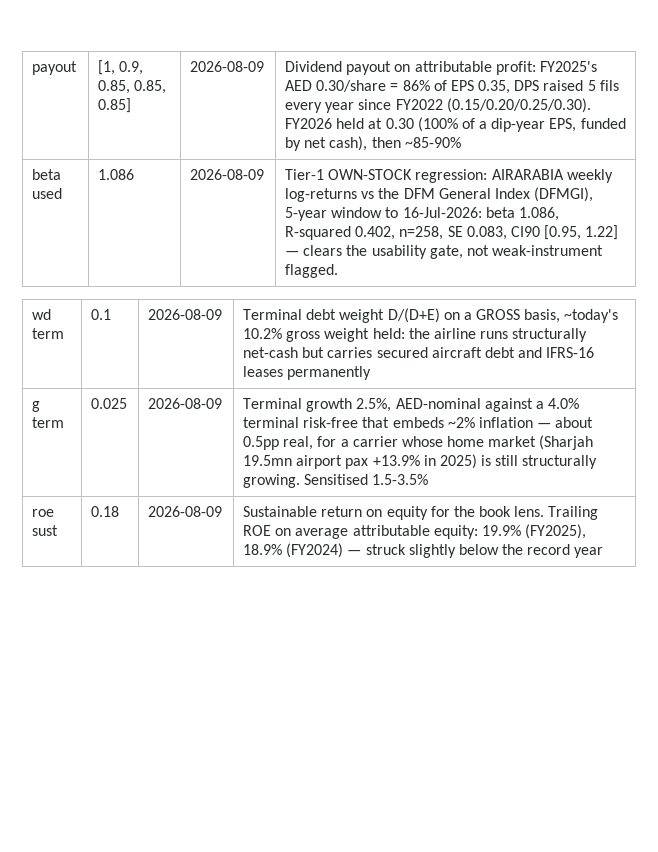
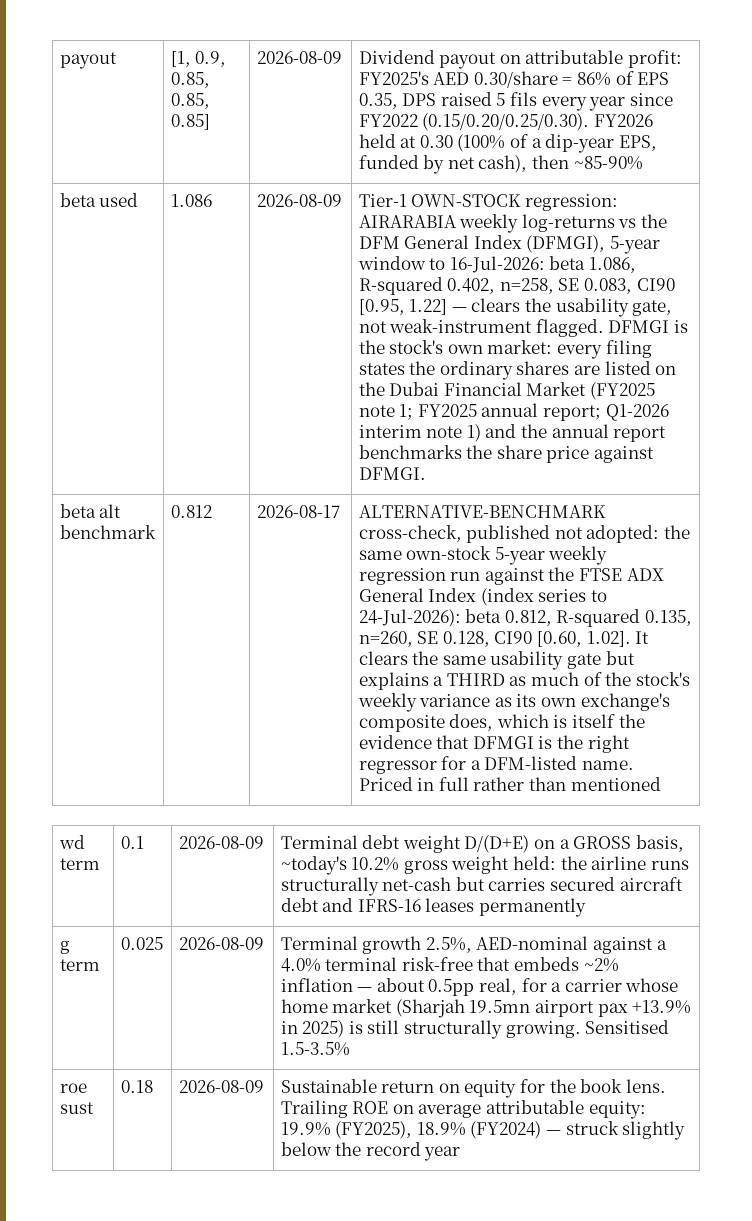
+ DFMGI is the stock's own market: every filing states the ordinary shares are listed on the Dubai Financial Market (FY2025 note 1; FY2025 annual report; Q1-2026 interim note 1) and the annual report benchmarks the share price against DFMGI.
+ beta alt benchmark | 0.812 | 2026-08-17 | ALTERNATIVE-BENCHMARK cross-check, published not adopted: the same own-stock 5-year weekly regression run against the FTSE ADX General Index (index series to 24-Jul-2026): beta 0.812, R-squared 0.135, n=260, SE 0.128, CI90 [0.60, 1.02]. It clears the same usability gate but explains a THIRD as much of the stock's weekly variance as its own exchange's composite does, which is itself the evidence that DFMGI is the right regressor for a DFM-listed name. Priced in full rather than mentioned

